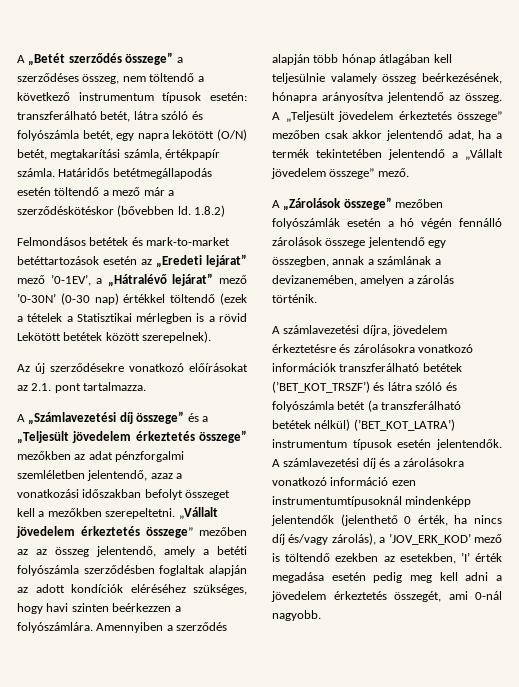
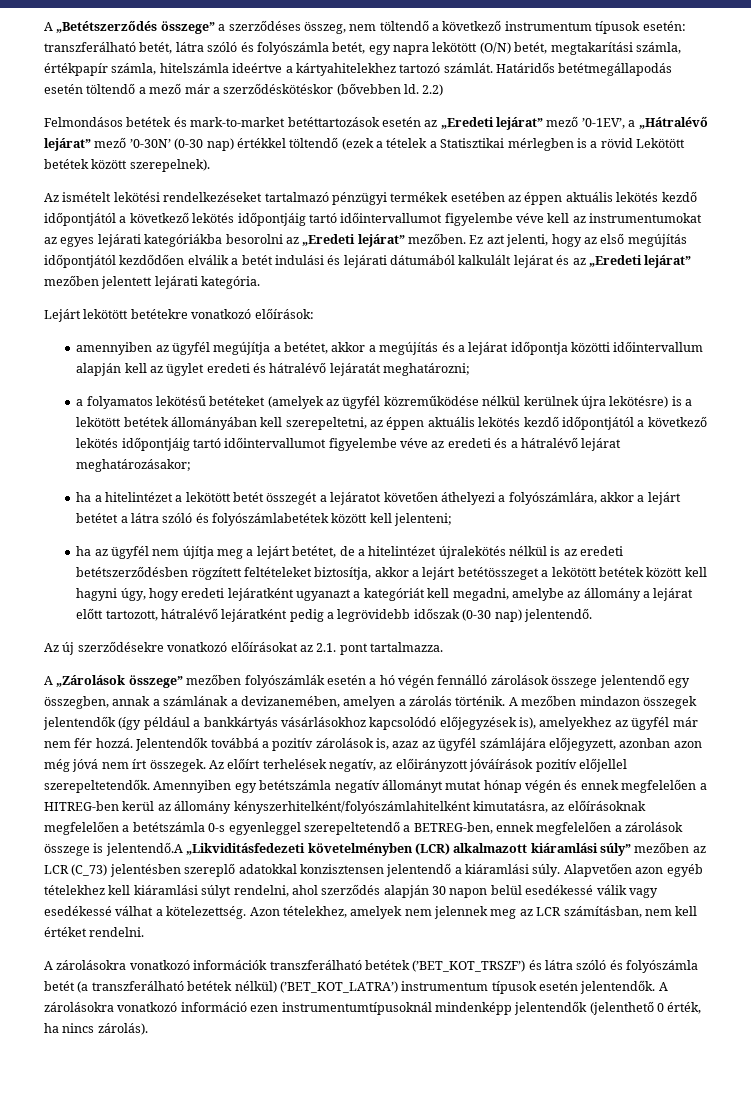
- A „Betét szerződés összege” a szerződéses összeg, nem töltendő a következő instrumentum típusok esetén: transzferálható betét, látra szóló és folyószámla betét, egy napra lekötött (O/N) betét, megtakarítási számla, értékpapír számla.
+ A „Betétszerződés összege” a szerződéses összeg, nem töltendő a következő instrumentum típusok esetén: transzferálható betét, látra szóló és folyószámla betét, egy napra lekötött (O/N) betét, megtakarítási számla, értékpapír számla, hitelszámla ideértve a kártyahitelekhez tartozó számlát.
- 1.8.2)
+ 2.2)
+ Az ismételt lekötési rendelkezéseket tartalmazó pénzügyi termékek esetében az éppen aktuális lekötés kezdő időpontjától a következő lekötés időpontjáig tartó időintervallumot figyelembe véve kell az instrumentumokat az egyes lejárati kategóriákba besorolni az „Eredeti lejárat” mezőben. Ez azt jelenti, hogy az első megújítás időpontjától kezdődően elválik a betét indulási és lejárati dátumából kalkulált lejárat és az „Eredeti lejárat” mezőben jelentett lejárati kategória.
+ Lejárt lekötött betétekre vonatkozó előírások:
+ amennyiben az ügyfél megújítja a betétet, akkor a megújítás és a lejárat időpontja közötti időintervallum alapján kell az ügylet eredeti és hátralévő lejáratát meghatározni;
+ a folyamatos lekötésű betéteket (amelyek az ügyfél közreműködése nélkül kerülnek újra lekötésre) is a lekötött betétek állományában kell szerepeltetni, az éppen aktuális lekötés kezdő időpontjától a következő lekötés időpontjáig tartó időintervallumot figyelembe véve az eredeti és a hátralévő lejárat meghatározásakor;
+ ha a hitelintézet a lekötött betét összegét a lejáratot követően áthelyezi a folyószámlára, akkor a lejárt betétet a látra szóló és folyószámlabetétek között kell jelenteni;
+ ha az ügyfél nem újítja meg a lejárt betétet, de a hitelintézet újralekötés nélkül is az eredeti betétszerződésben rögzített feltételeket biztosítja, akkor a lejárt betétösszeget a lekötött betétek között kell hagyni úgy, hogy eredeti lejáratként ugyanazt a kategóriát kell megadni, amelybe az állomány a lejárat előtt tartozott, hátralévő lejáratként pedig a legrövidebb időszak (0-30 nap) jelentendő.
- A „Számlavezetési díj összege” és a „Teljesült jövedelem érkeztetés összege” mezőkben az adat pénzforgalmi szemléletben jelentendő, azaz a vonatkozási időszakban befolyt összeget kell a mezőkben szerepeltetni. „Vállalt jövedelem érkeztetés összege” mezőben az az összeg jelentendő, amely a betéti folyószámla szerződésben foglaltak alapján az adott kondíciók eléréséhez szükséges, hogy havi szinten beérkezzen a folyószámlára. Amennyiben a szerződés alapján több hónap átlagában kell teljesülnie valamely összeg beérkezésének, hónapra arányosítva jelentendő az összeg. A „Teljesült jövedelem érkeztetés összege” mezőben csak akkor jelentendő adat, ha a termék tekintetében jelentendő a „Vállalt jövedelem összege” mező.
- A „Zárolások összege” mezőben folyószámlák esetén a hó végén fennálló zárolások összege jelentendő egy összegben, annak a számlának a devizanemében, amelyen a zárolás történik.
- A számlavezetési díjra, jövedelem érkeztetésre és zárolásokra vonatkozó információk transzferálható betétek (’BET_KOT_TRSZF’) és látra szóló és folyószámla betét (a transzferálható betétek nélkül) (’BET_KOT_LATRA’) instrumentum típusok esetén jelentendők.
+ A „Zárolások összege” mezőben folyószámlák esetén a hó végén fennálló zárolások összege jelentendő egy összegben, annak a számlának a devizanemében, amelyen a zárolás történik. A mezőben mindazon összegek jelentendők (így például a bankkártyás vásárlásokhoz kapcsolódó előjegyzések is), amelyekhez az ügyfél már nem fér hozzá. Jelentendők továbbá a pozitív zárolások is, azaz az ügyfél számlájára előjegyzett, azonban azon még jóvá nem írt összegek. Az előírt terhelések negatív, az előirányzott jóváírások pozitív előjellel szerepeltetendők. Amennyiben egy betétszámla negatív állományt mutat hónap végén és ennek megfelelően a HITREG-ben kerül az állomány kényszerhitelként/folyószámlahitelként kimutatásra, az előírásoknak megfelelően a betétszámla 0-s egyenleggel szerepeltetendő a BETREG-ben, ennek megfelelően a zárolások összege is jelentendő.A „Likviditásfedezeti követelményben (LCR) alkalmazott kiáramlási súly” mezőben az LCR (C_73) jelentésben szereplő adatokkal konzisztensen jelentendő a kiáramlási súly. Alapvetően azon egyéb tételekhez kell kiáramlási súlyt rendelni, ahol szerződés alapján 30 napon belül esedékessé válik vagy esedékessé válhat a kötelezettség. Azon tételekhez, amelyek nem jelennek meg az LCR számításban, nem kell értéket rendelni.
+ A zárolásokra vonatkozó információk transzferálható betétek (’BET_KOT_TRSZF’) és látra szóló és folyószámla betét (a transzferálható betétek nélkül) (’BET_KOT_LATRA’) instrumentum típusok esetén jelentendők.
- A számlavezetési díj és a zárolásokra vonatkozó információ ezen instrumentumtípusoknál mindenképp jelentendők (jelenthető 0 érték, ha nincs díj és/vagy zárolás), a ’JOV_ERK_KOD’ mező is töltendő ezekben az esetekben, ’I’ érték megadása esetén pedig meg kell adni a jövedelem érkeztetés összegét, ami 0-nál nagyobb.
+ A zárolásokra vonatkozó információ ezen instrumentumtípusoknál mindenképp jelentendők (jelenthető 0 érték, ha nincs zárolás).

